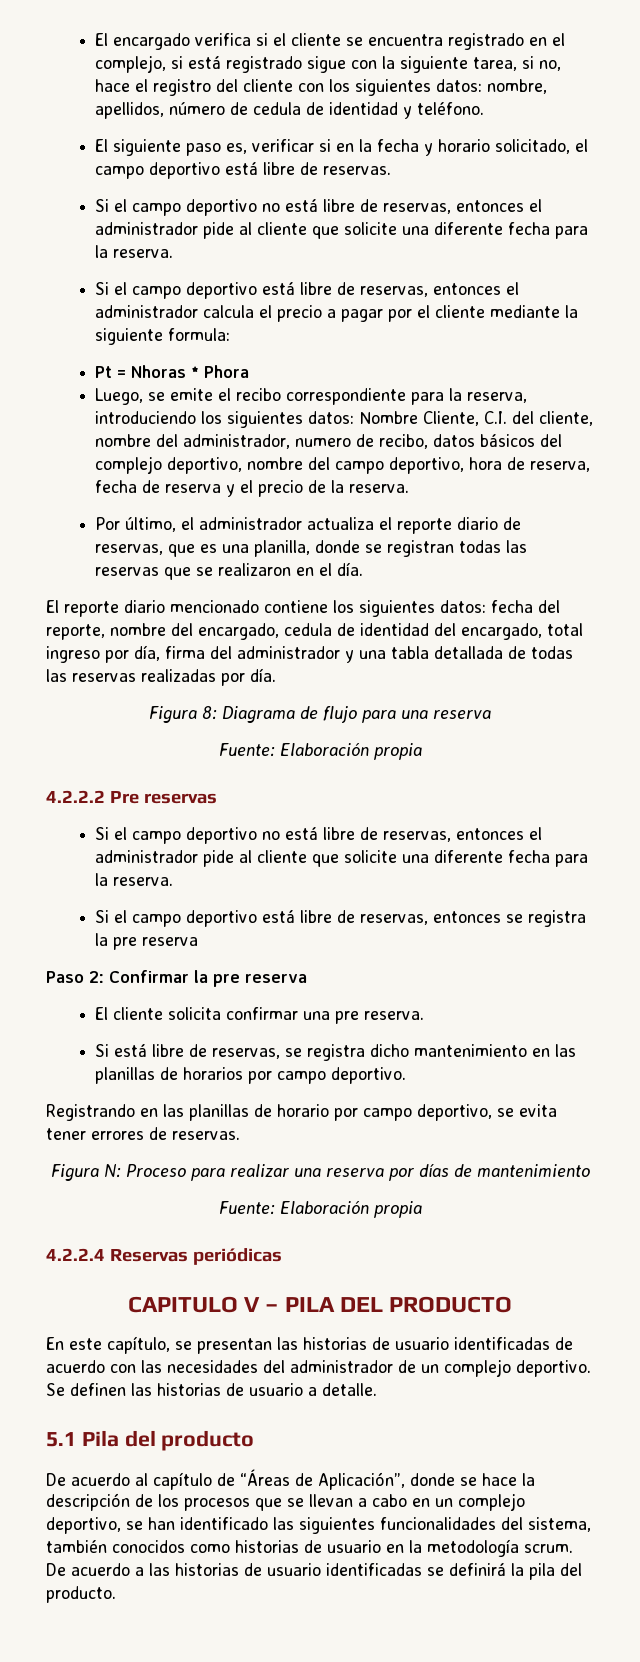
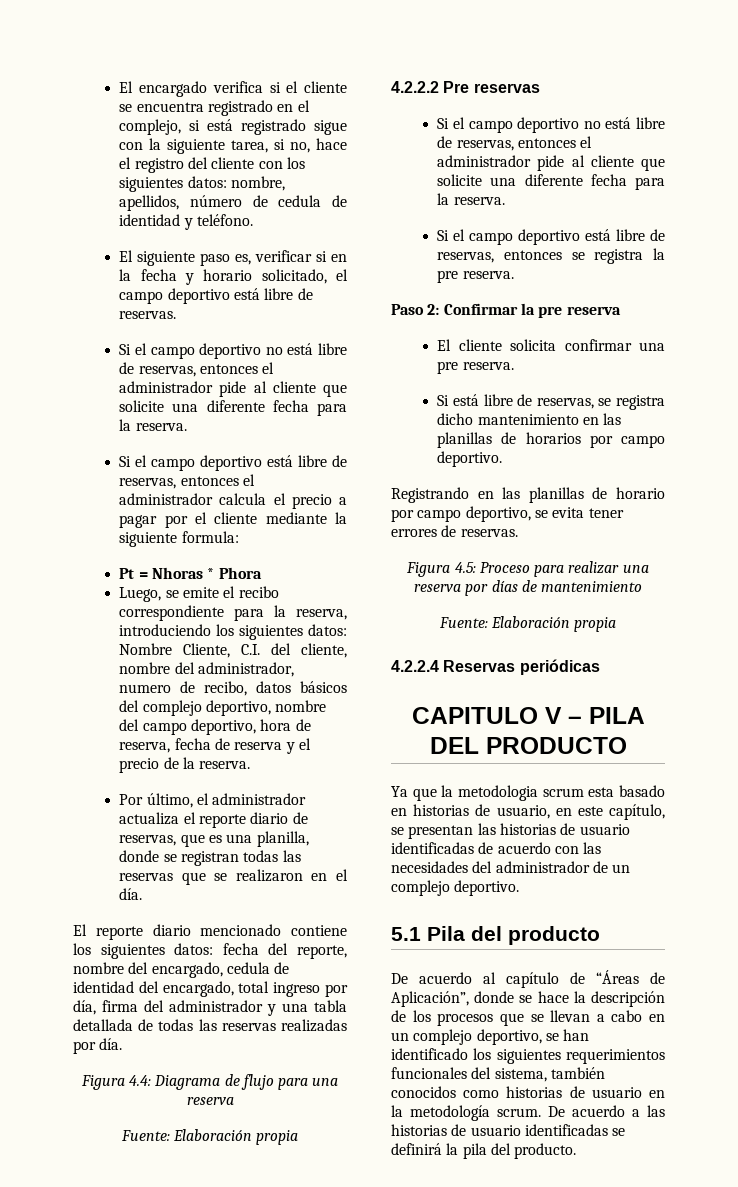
- Figura 8: Diagrama de flujo para una reserva
+ Figura 4.4: Diagrama de flujo para una reserva
- Si el campo deportivo está libre de reservas, entonces se registra la pre reserva
+ Si el campo deportivo está libre de reservas, entonces se registra la pre reserva.
- Figura N: Proceso para realizar una reserva por días de mantenimiento
+ Figura 4.5: Proceso para realizar una reserva por días de mantenimiento
- En este capítulo, se presentan las historias de usuario identificadas de acuerdo con las necesidades del administrador de un complejo deportivo. Se definen las historias de usuario a detalle.
+ Ya que la metodologia scrum esta basado en historias de usuario, en este capítulo, se presentan las historias de usuario identificadas de acuerdo con las necesidades del administrador de un complejo deportivo.
- De acuerdo al capítulo de “Áreas de Aplicación”, donde se hace la descripción de los procesos que se llevan a cabo en un complejo deportivo, se han identificado las siguientes funcionalidades del sistema, también conocidos como historias de usuario en la metodología scrum.
+ De acuerdo al capítulo de “Áreas de Aplicación”, donde se hace la descripción de los procesos que se llevan a cabo en un complejo deportivo, se han identificado los siguientes requerimientos funcionales del sistema, también conocidos como historias de usuario en la metodología scrum.

